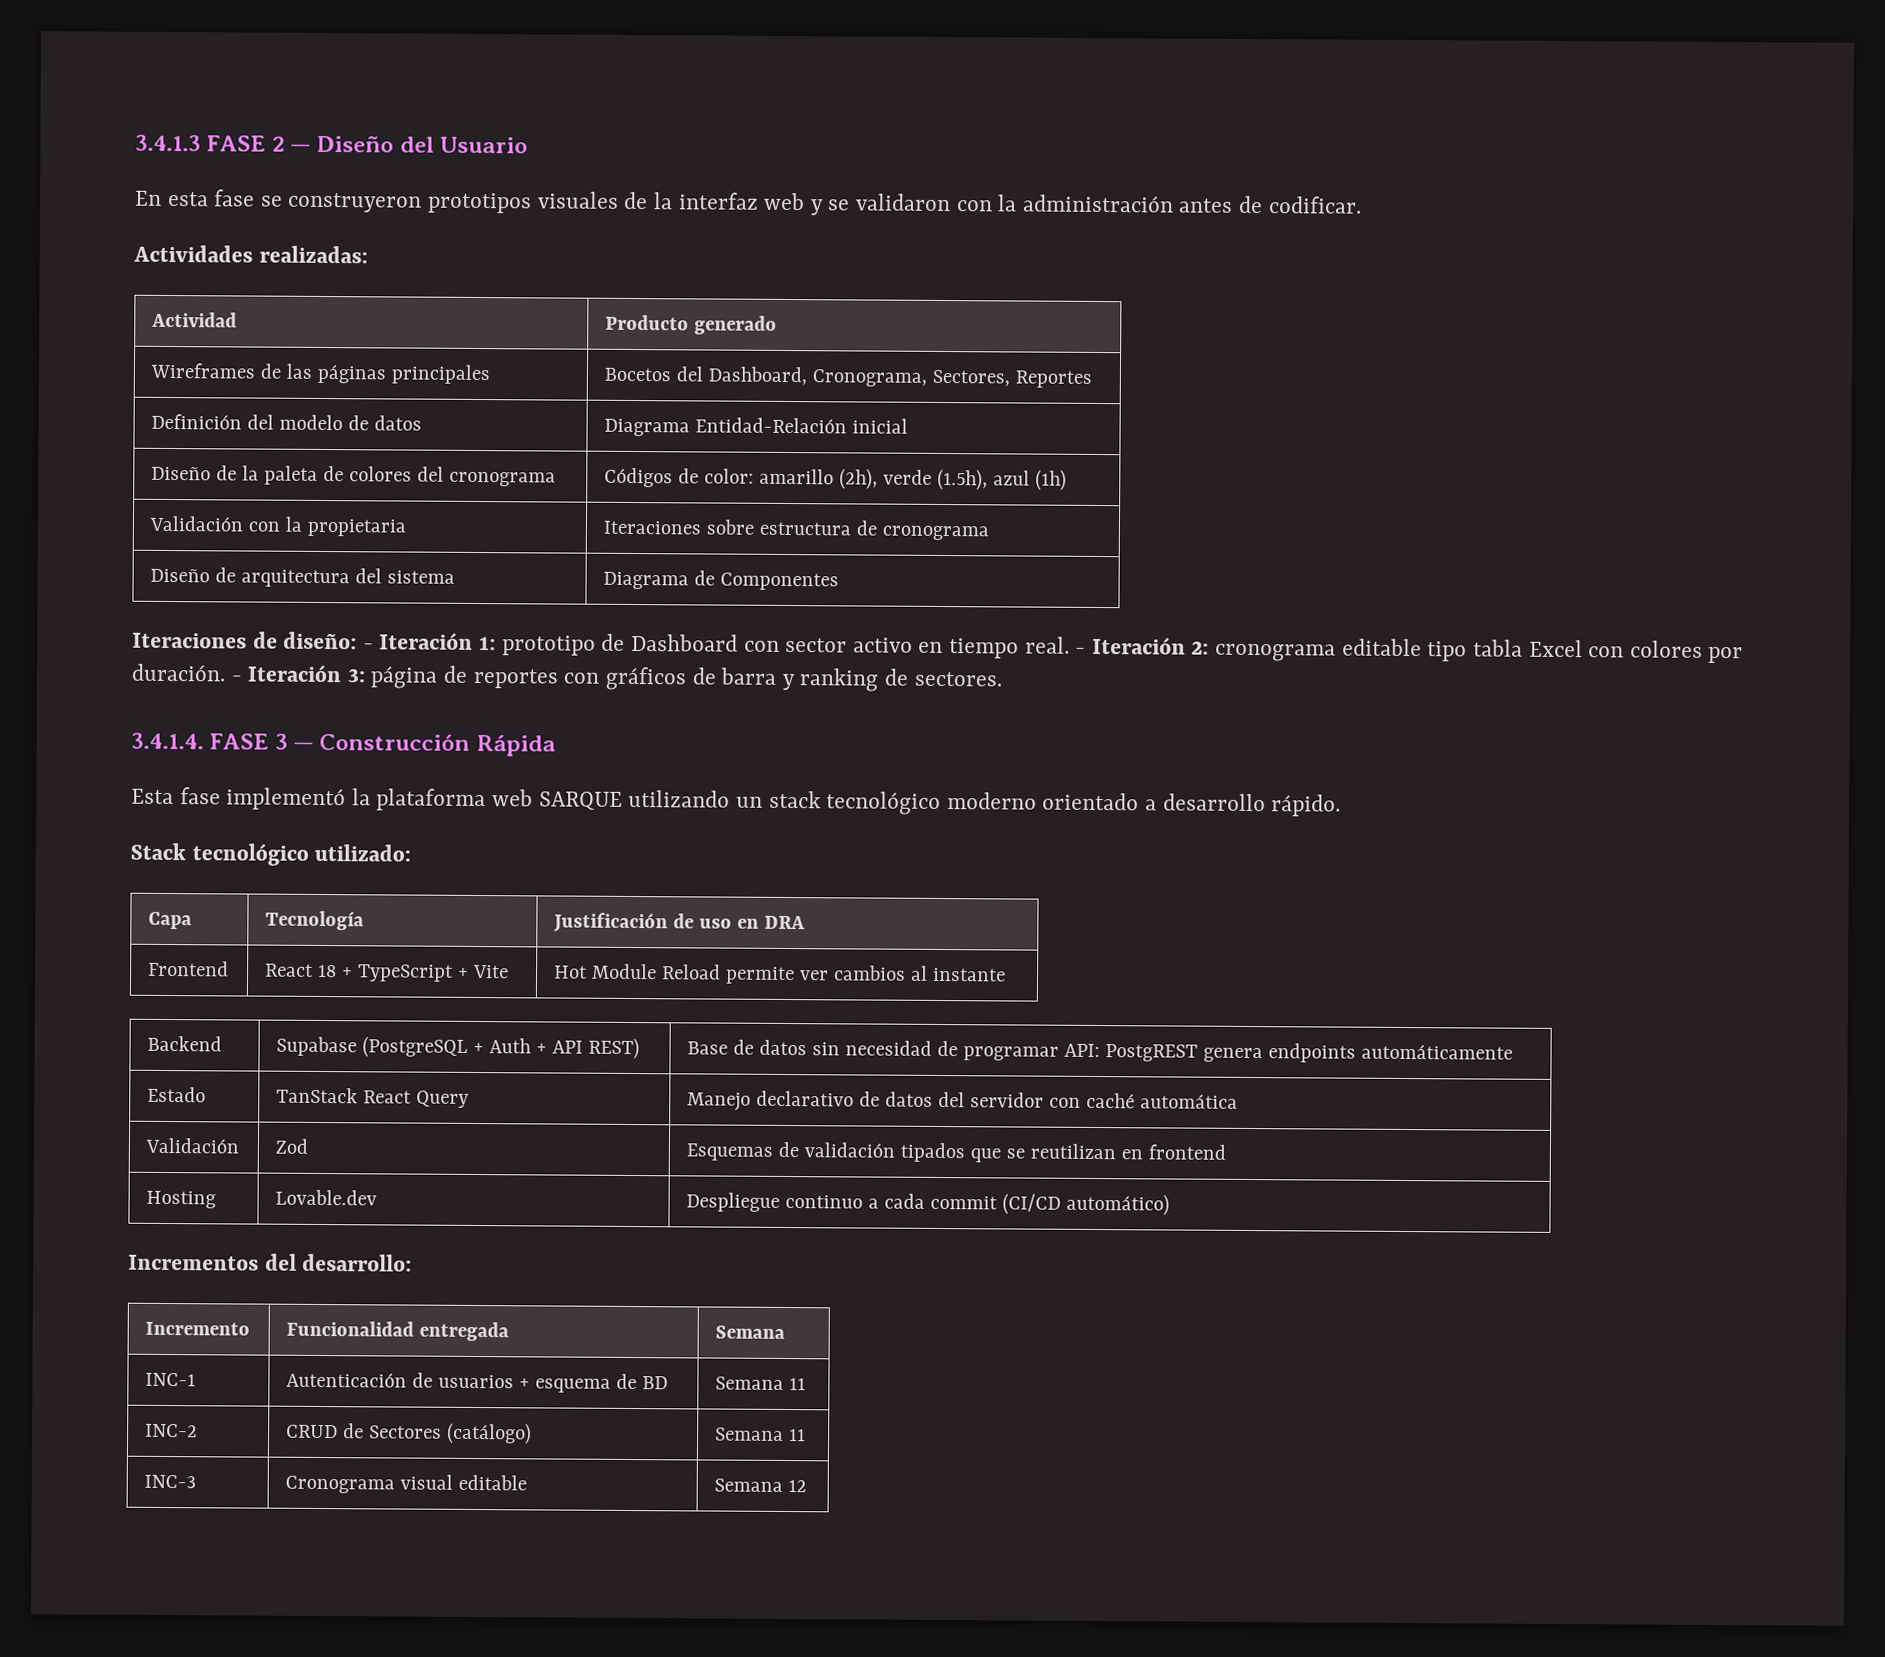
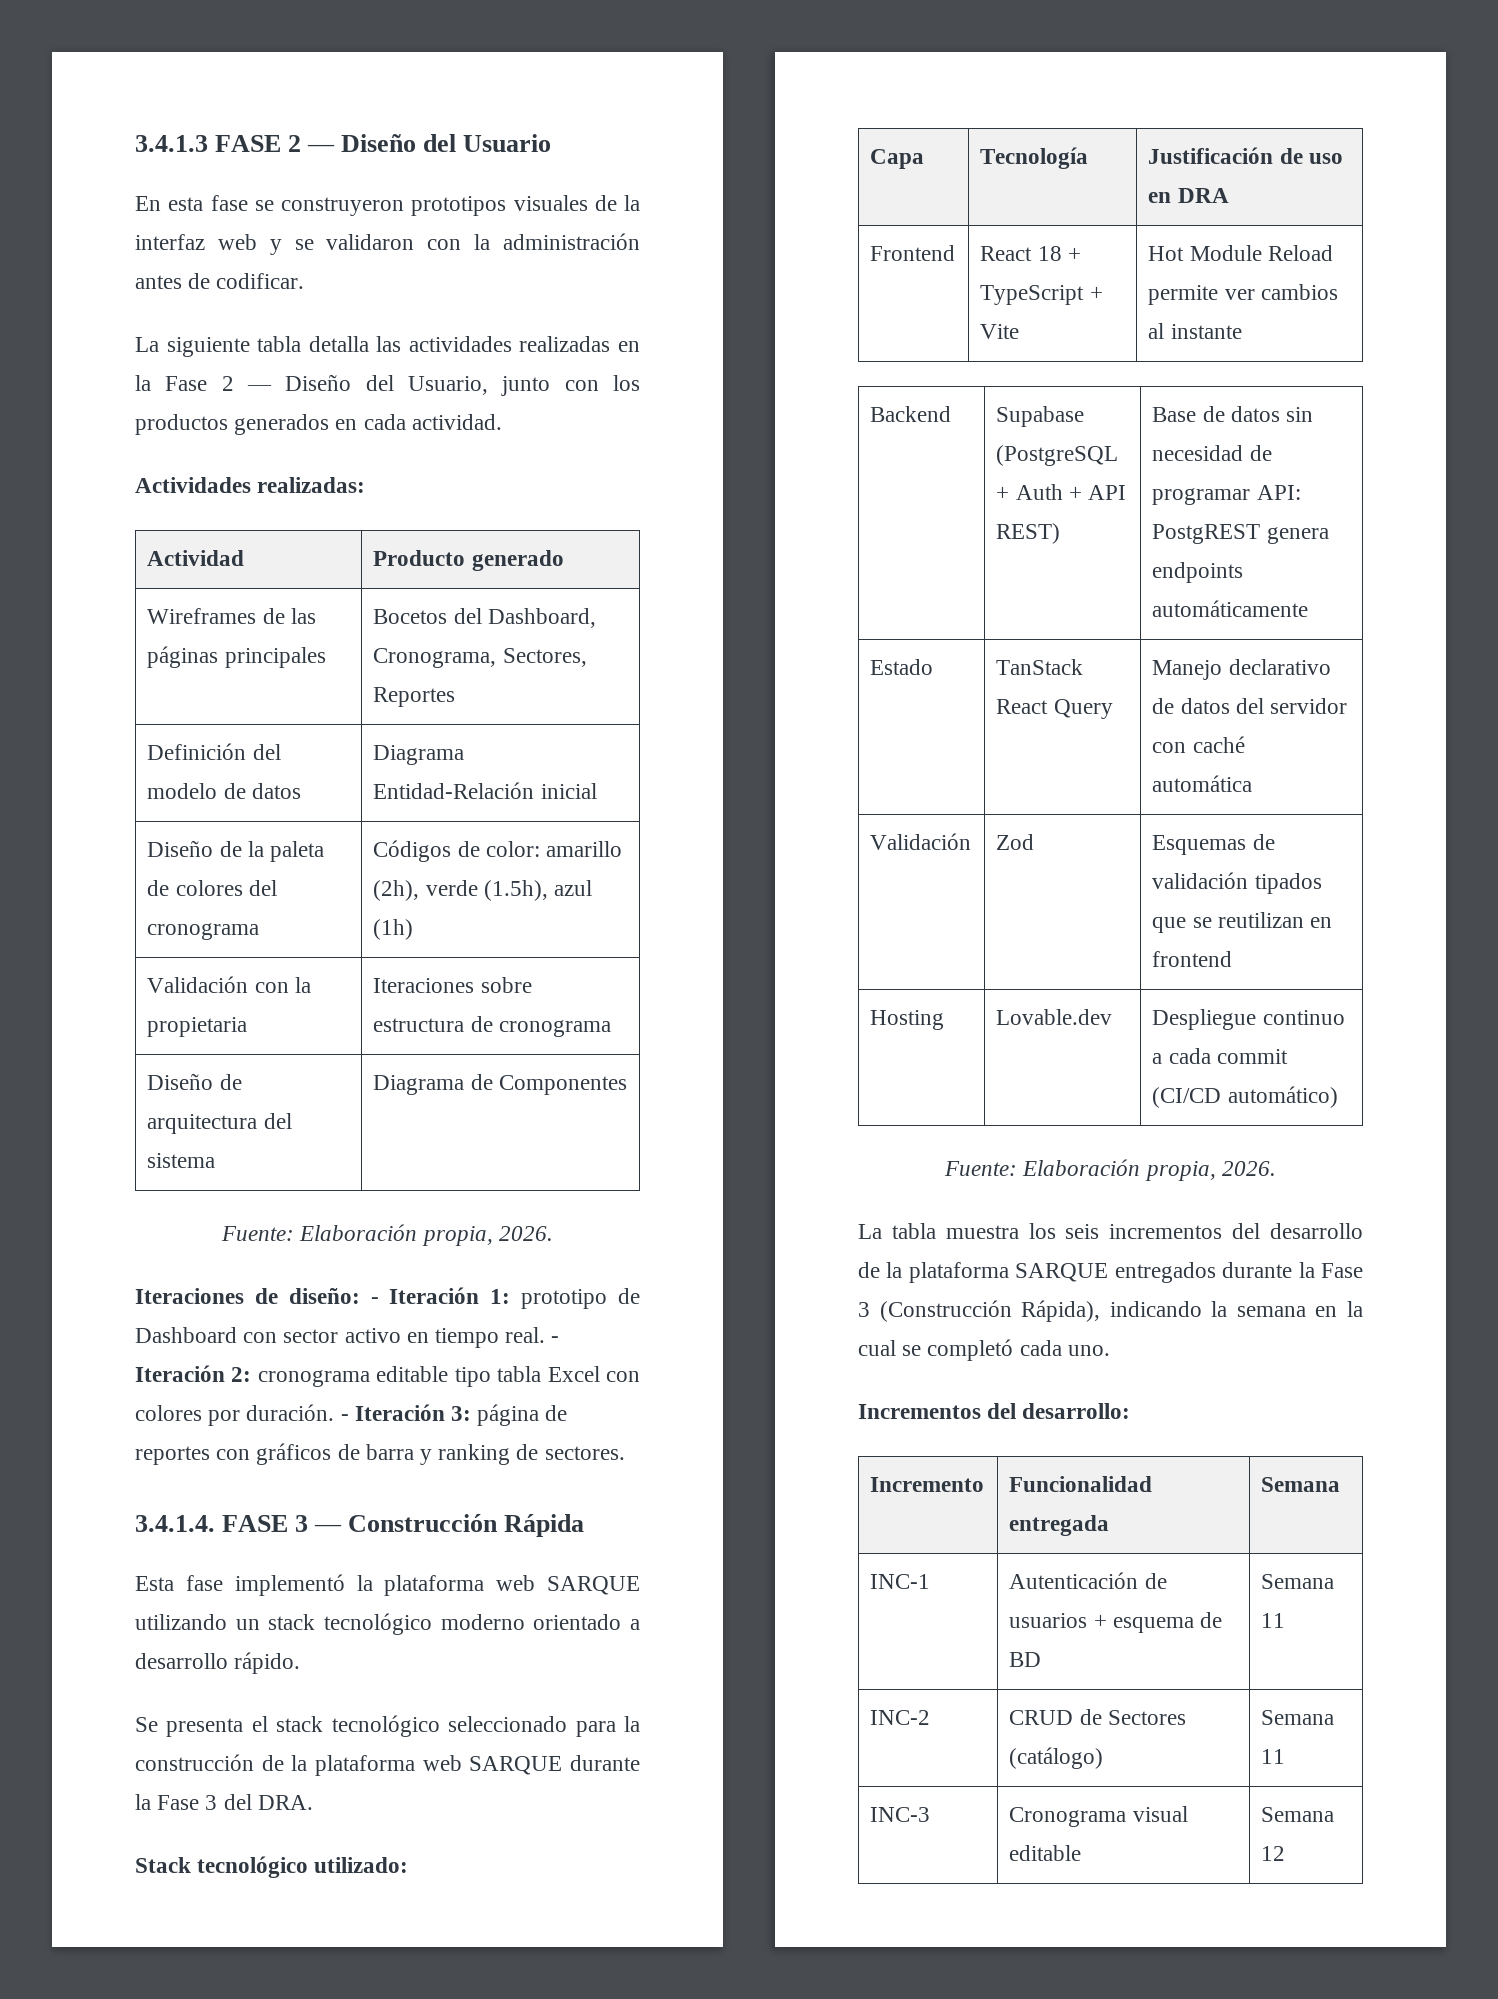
+ La siguiente tabla detalla las actividades realizadas en la Fase 2 — Diseño del Usuario, junto con los productos generados en cada actividad.
  Diseño de arquitectura del sistema | Diagrama de Componentes
+ Fuente: Elaboración propia, 2026.
+ Se presenta el stack tecnológico seleccionado para la construcción de la plataforma web SARQUE durante la Fase 3 del DRA.
  Hosting | Lovable.dev | Despliegue continuo a cada commit (CI/CD automático)
+ Fuente: Elaboración propia, 2026.
+ La tabla muestra los seis incrementos del desarrollo de la plataforma SARQUE entregados durante la Fase 3 (Construcción Rápida), indicando la semana en la cual se completó cada uno.

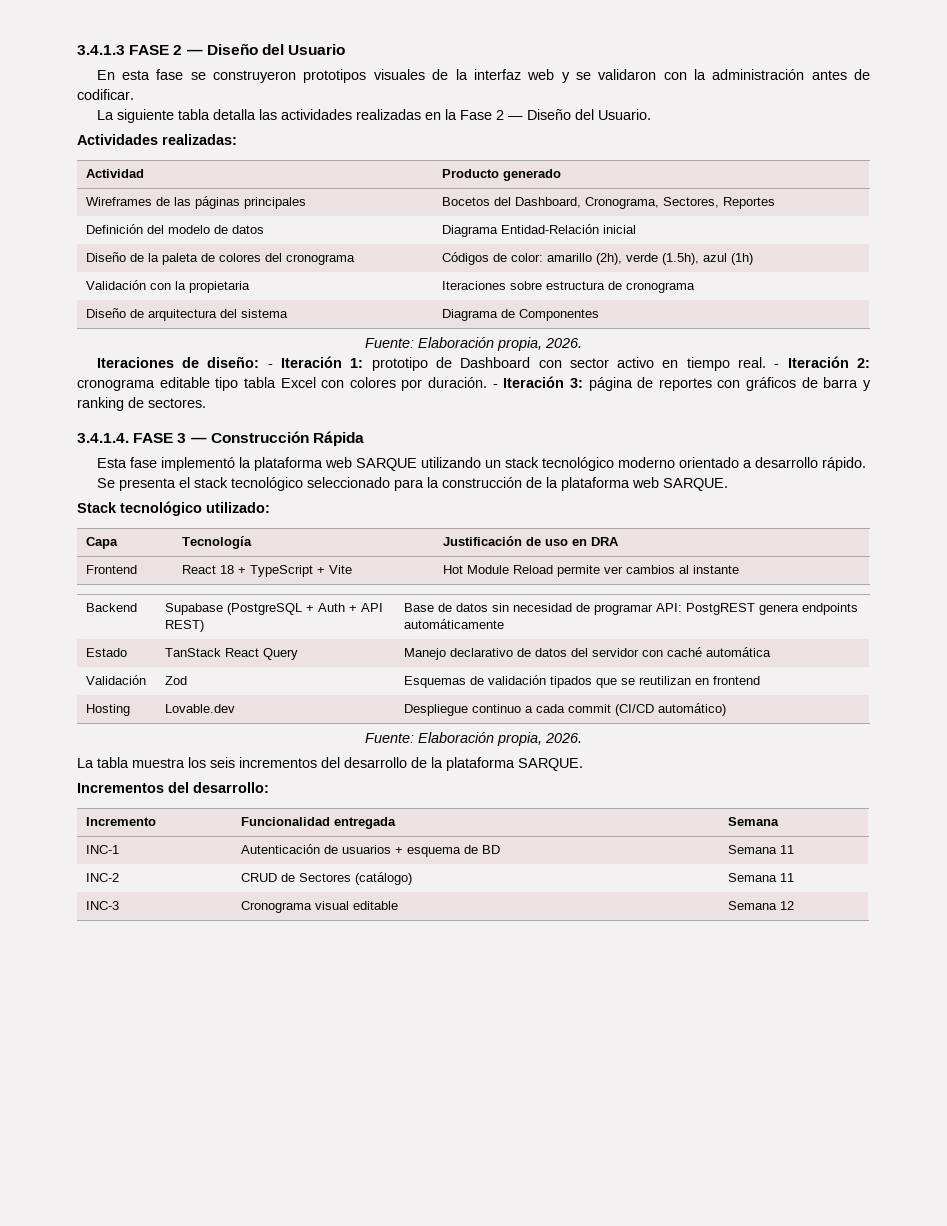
- La siguiente tabla detalla las actividades realizadas en la Fase 2 — Diseño del Usuario, junto con los productos generados en cada actividad.
+ La siguiente tabla detalla las actividades realizadas en la Fase 2 — Diseño del Usuario.
- Se presenta el stack tecnológico seleccionado para la construcción de la plataforma web SARQUE durante la Fase 3 del DRA.
+ Se presenta el stack tecnológico seleccionado para la construcción de la plataforma web SARQUE.
- La tabla muestra los seis incrementos del desarrollo de la plataforma SARQUE entregados durante la Fase 3 (Construcción Rápida), indicando la semana en la cual se completó cada uno.
+ La tabla muestra los seis incrementos del desarrollo de la plataforma SARQUE.

